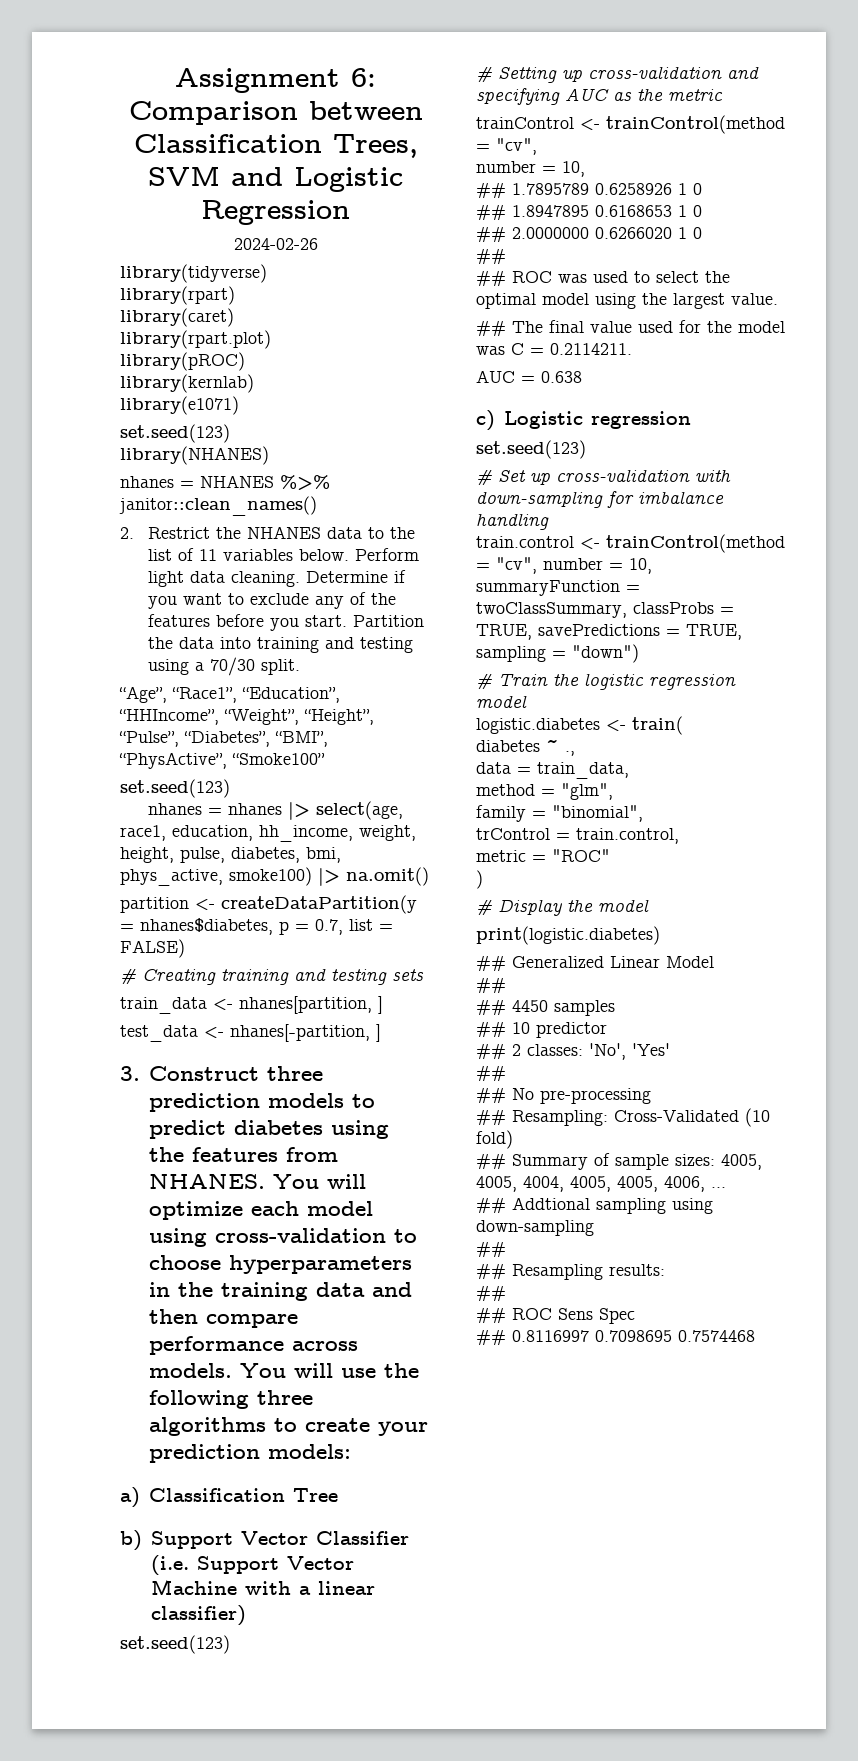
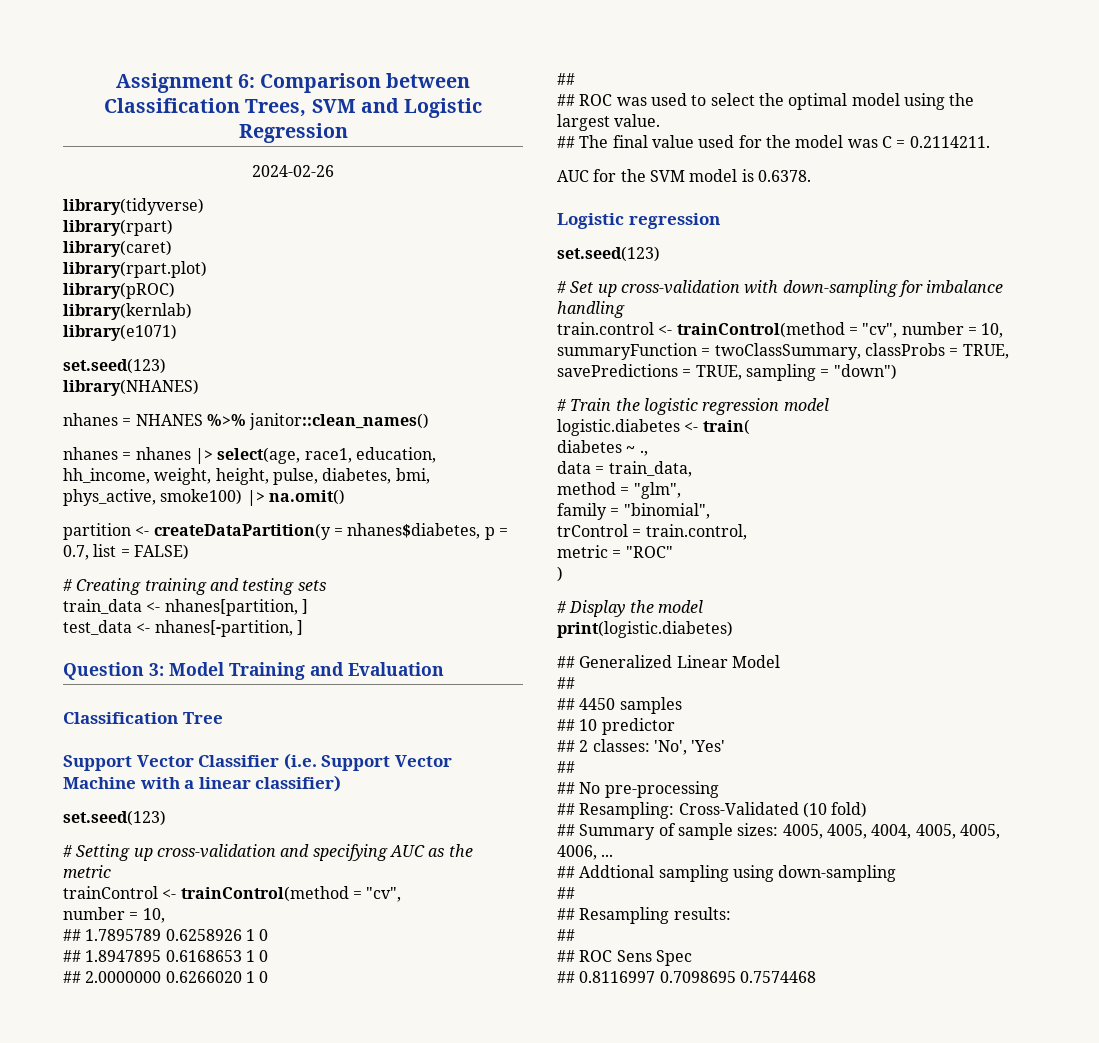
- 2. Restrict the NHANES data to the list of 11 variables below. Perform light data cleaning. Determine if you want to exclude any of the features before you start. Partition the data into training and testing using a 70/30 split.
- “Age”, “Race1”, “Education”, “HHIncome”, “Weight”, “Height”, “Pulse”, “Diabetes”, “BMI”, “PhysActive”, “Smoke100”
- set.seed(123)
- 3. Construct three prediction models to predict diabetes using the features from NHANES. You will optimize each model using cross-validation to choose hyperparameters in the training data and then compare performance across models. You will use the following three algorithms to create your prediction models:
- a) Classification Tree
+ Question 3: Model Training and Evaluation
+ Classification Tree
- b) Support Vector Classifier (i.e. Support Vector Machine with a linear classifier)
+ Support Vector Classifier (i.e. Support Vector Machine with a linear classifier)
- AUC = 0.638
- c) Logistic regression
+ AUC for the SVM model is 0.6378.
+ Logistic regression

